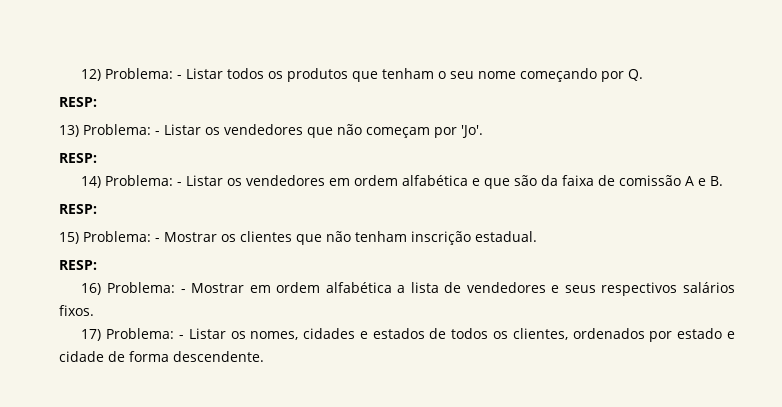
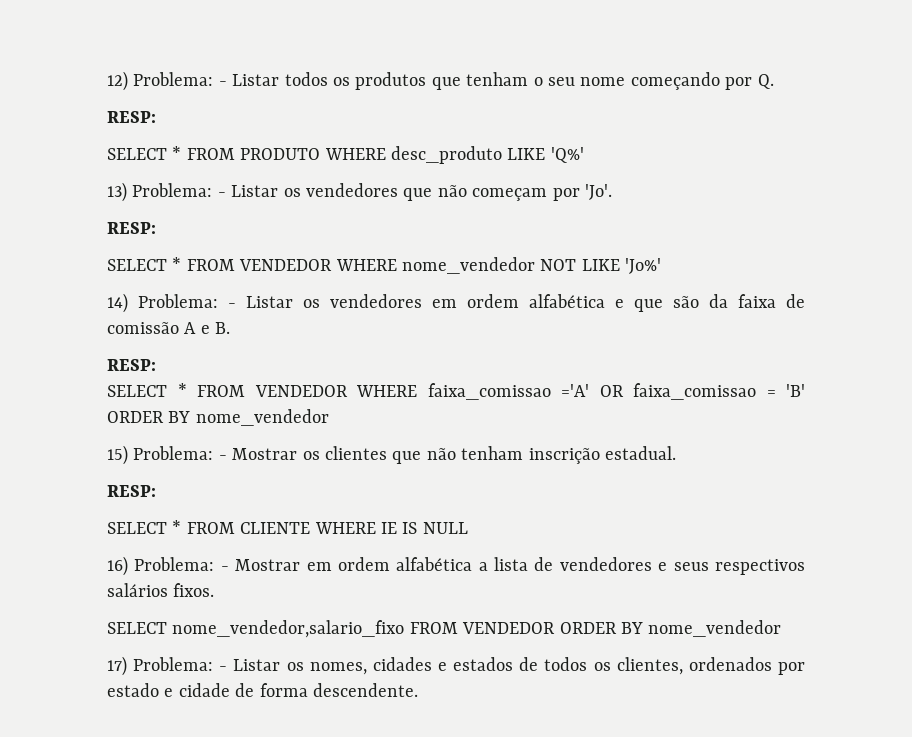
+ SELECT * FROM PRODUTO WHERE desc_produto LIKE 'Q%'
+ SELECT * FROM VENDEDOR WHERE nome_vendedor NOT LIKE 'Jo%'
+ SELECT * FROM VENDEDOR WHERE faixa_comissao ='A' OR faixa_comissao = 'B' ORDER BY nome_vendedor
+ SELECT * FROM CLIENTE WHERE IE IS NULL
+ SELECT nome_vendedor,salario_fixo FROM VENDEDOR ORDER BY nome_vendedor

